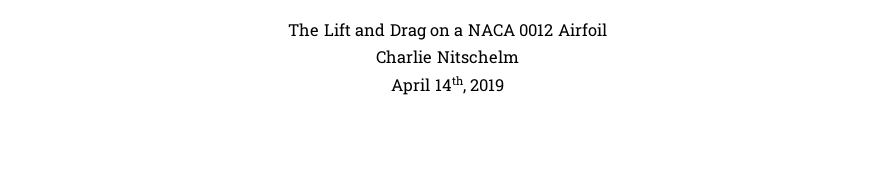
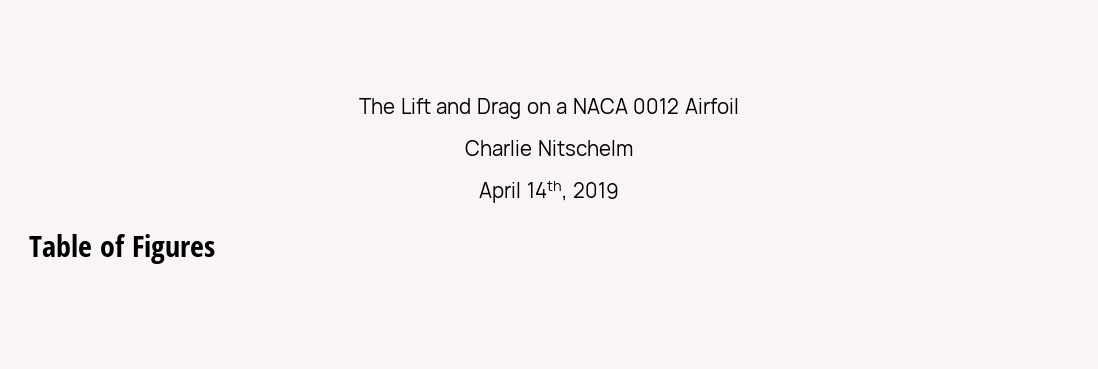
+ Table of Figures

